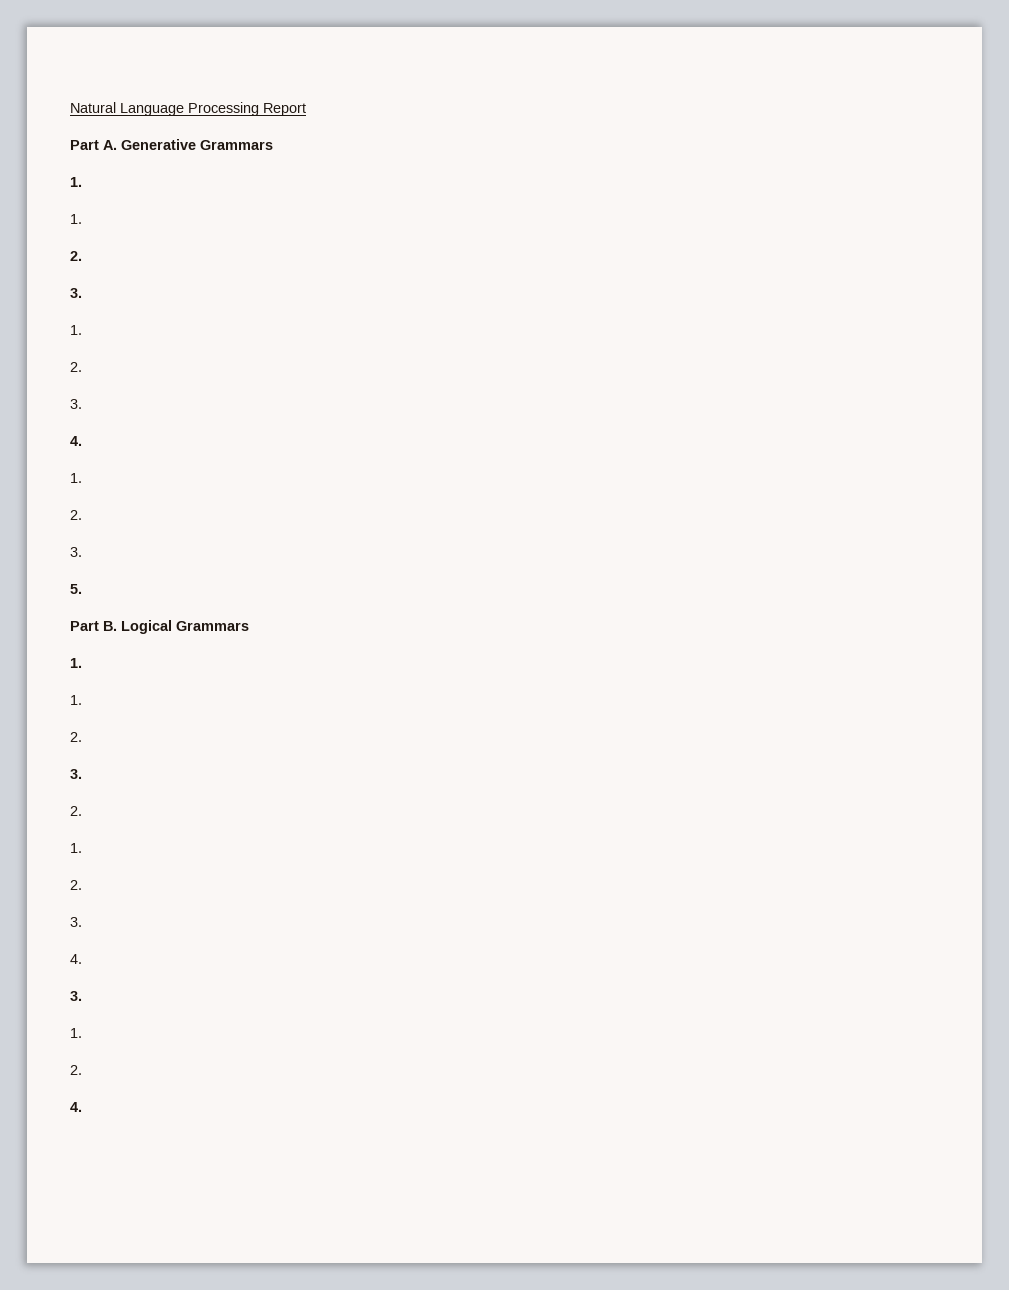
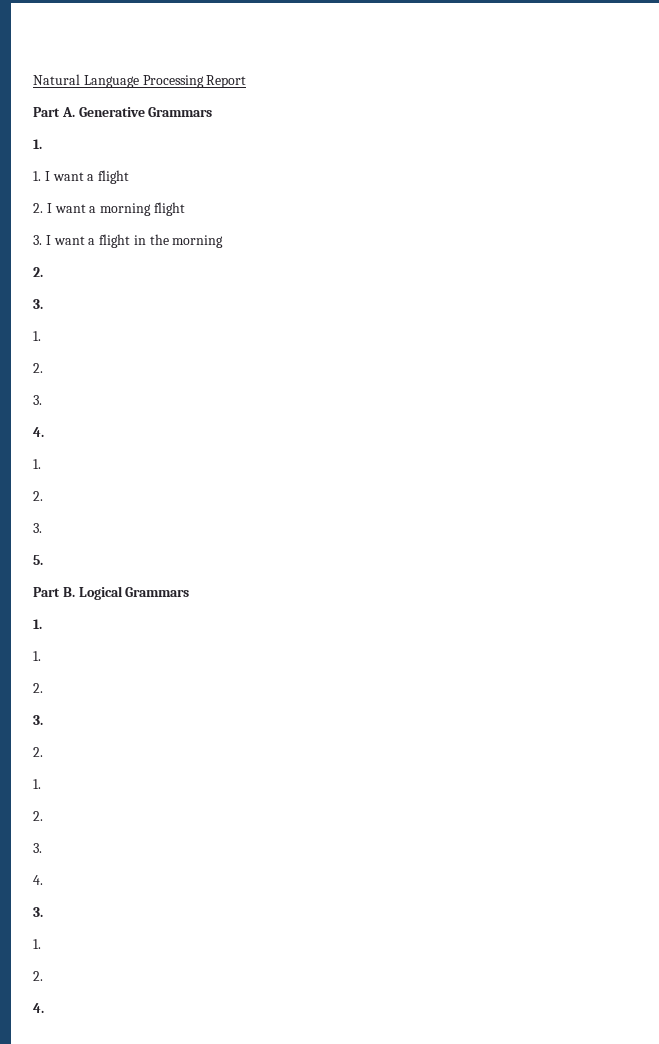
  Part A. Generative Grammars
  1.
- 1.
+ 1. I want a flight
+ 2. I want a morning flight
+ 3. I want a flight in the morning

